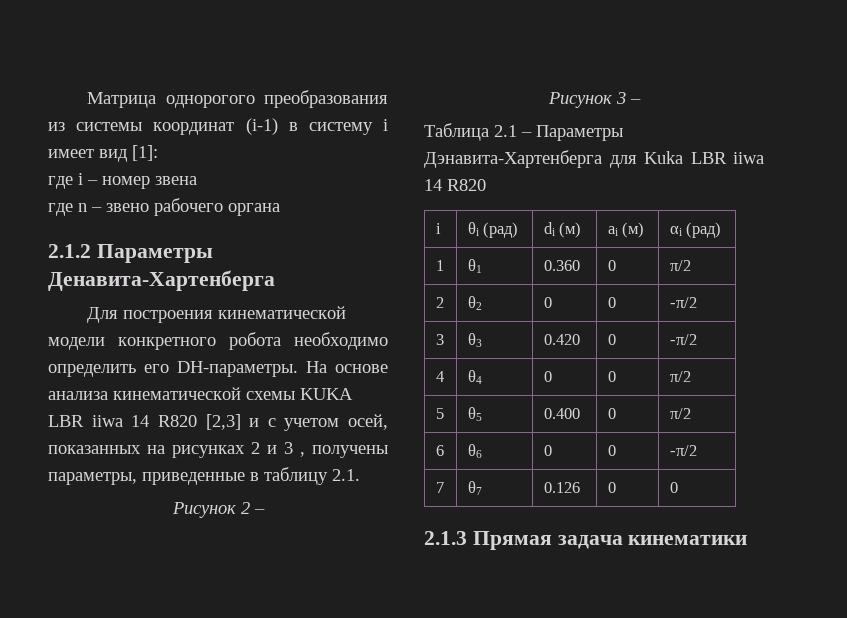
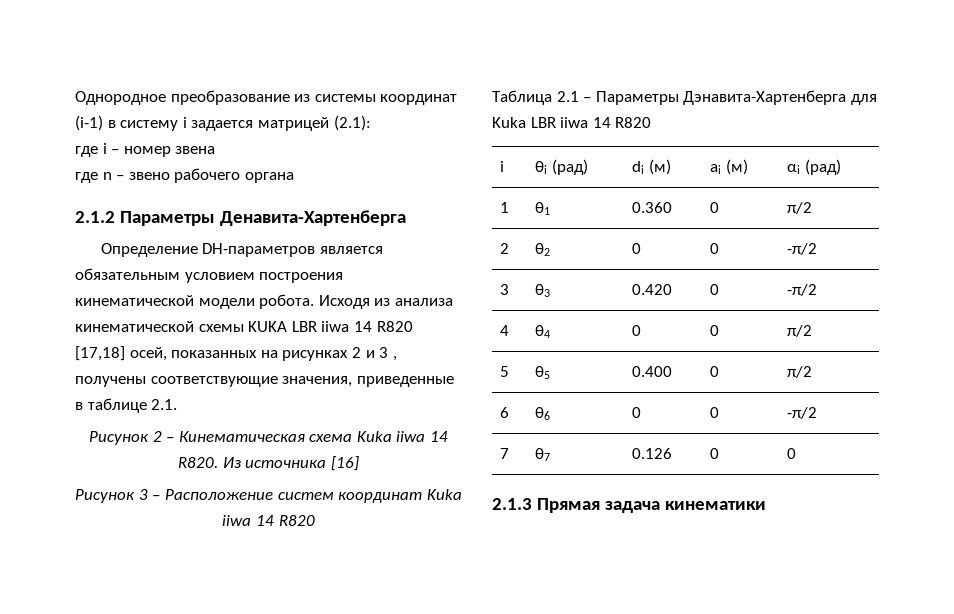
- Матрица однорогого преобразования из системы координат (i-1) в систему i имеет вид [1]:
+ Однородное преобразование из системы координат (i-1) в систему i задается матрицей (2.1):
- Для построения кинематической модели конкретного робота необходимо определить его DH-параметры. На основе анализа кинематической схемы KUKA LBR iiwa 14 R820 [2,3] и с учетом осей, показанных на рисунках 2 и 3 , получены параметры, приведенные в таблицу 2.1.
+ Определение DH-параметров является обязательным условием построения кинематической модели робота. Исходя из анализа кинематической схемы KUKA LBR iiwa 14 R820 [17,18] осей, показанных на рисунках 2 и 3 , получены соответствующие значения, приведенные в таблице 2.1.
- Рисунок 2 –
- Рисунок 3 –
+ Рисунок 2 – Кинематическая схема Kuka iiwa 14 R820. Из источника [16]
+ Рисунок 3 – Расположение систем координат Kuka iiwa 14 R820

